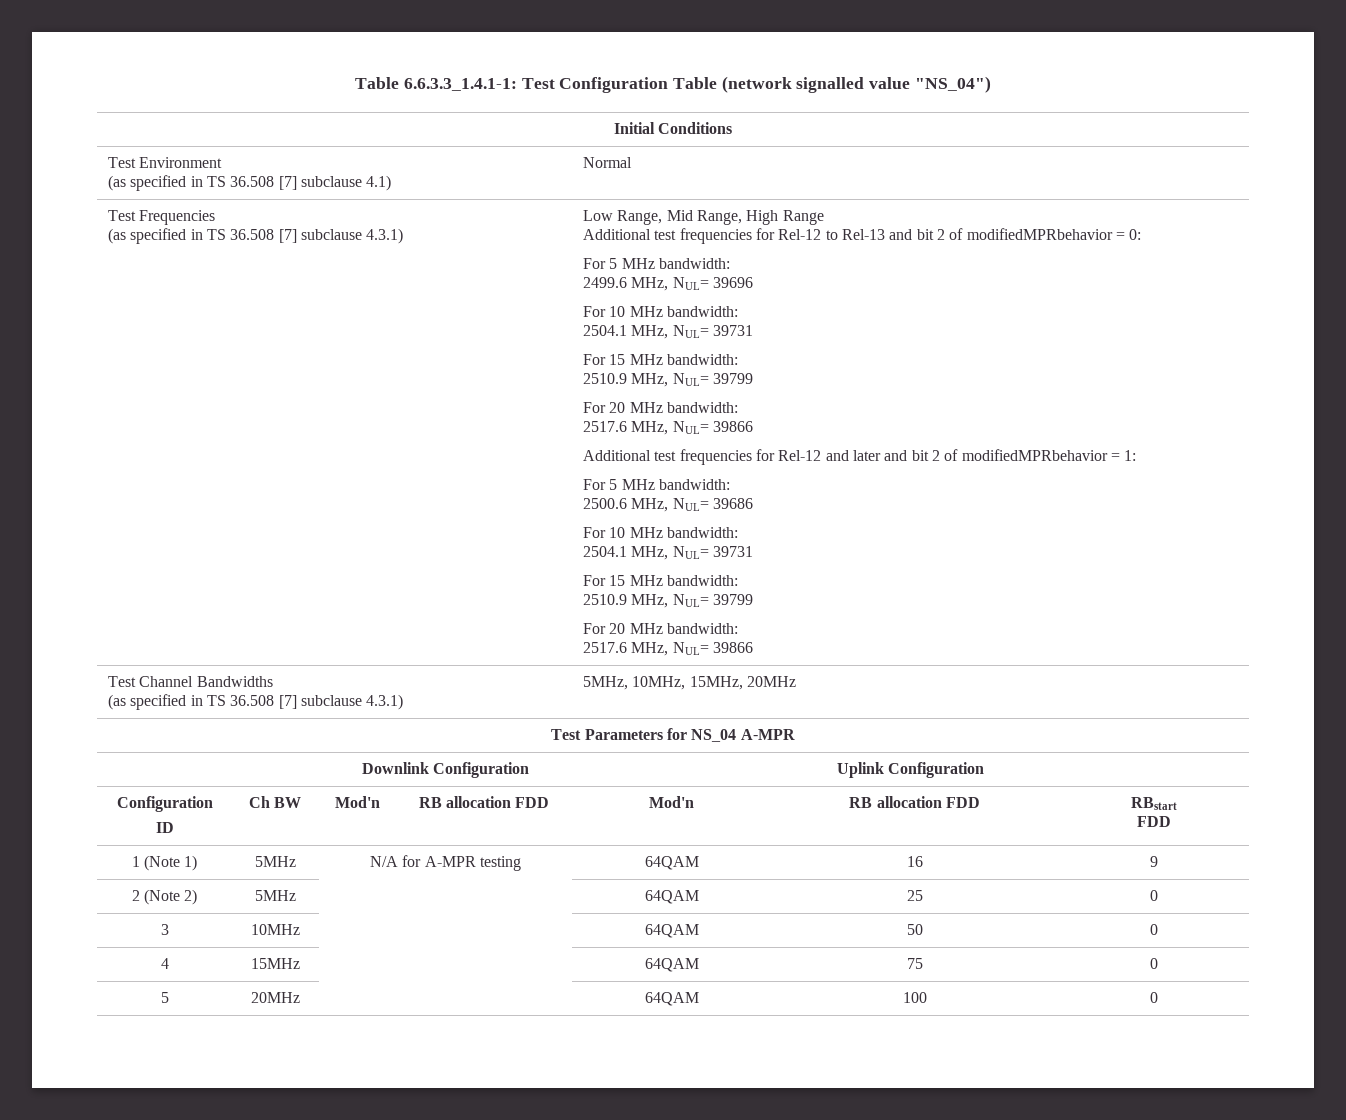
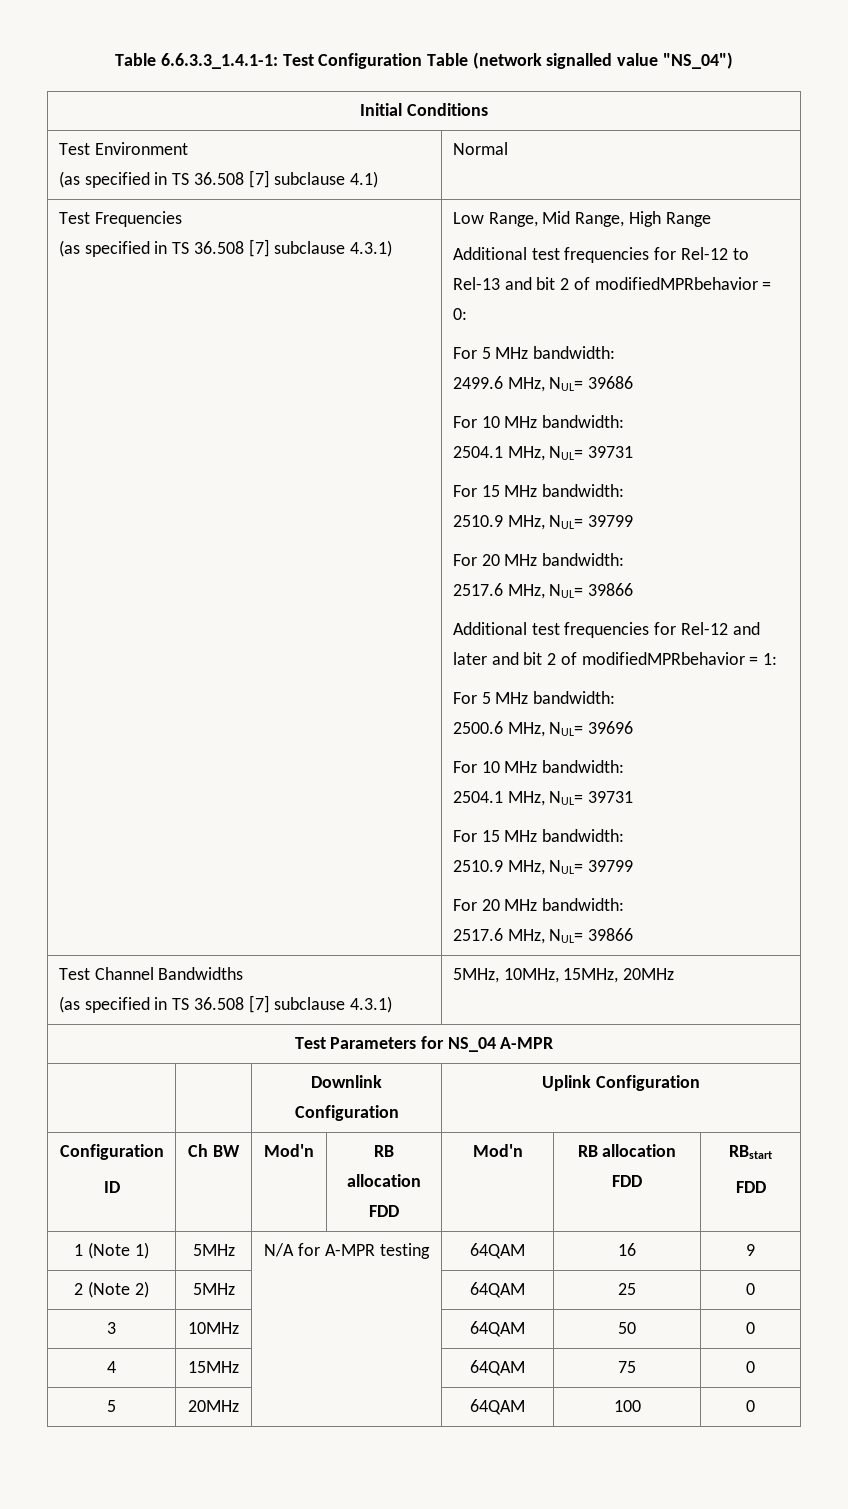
- 2499.6 MHz, NUL= 39696
+ 2499.6 MHz, NUL= 39686
- 2500.6 MHz, NUL= 39686
+ 2500.6 MHz, NUL= 39696

